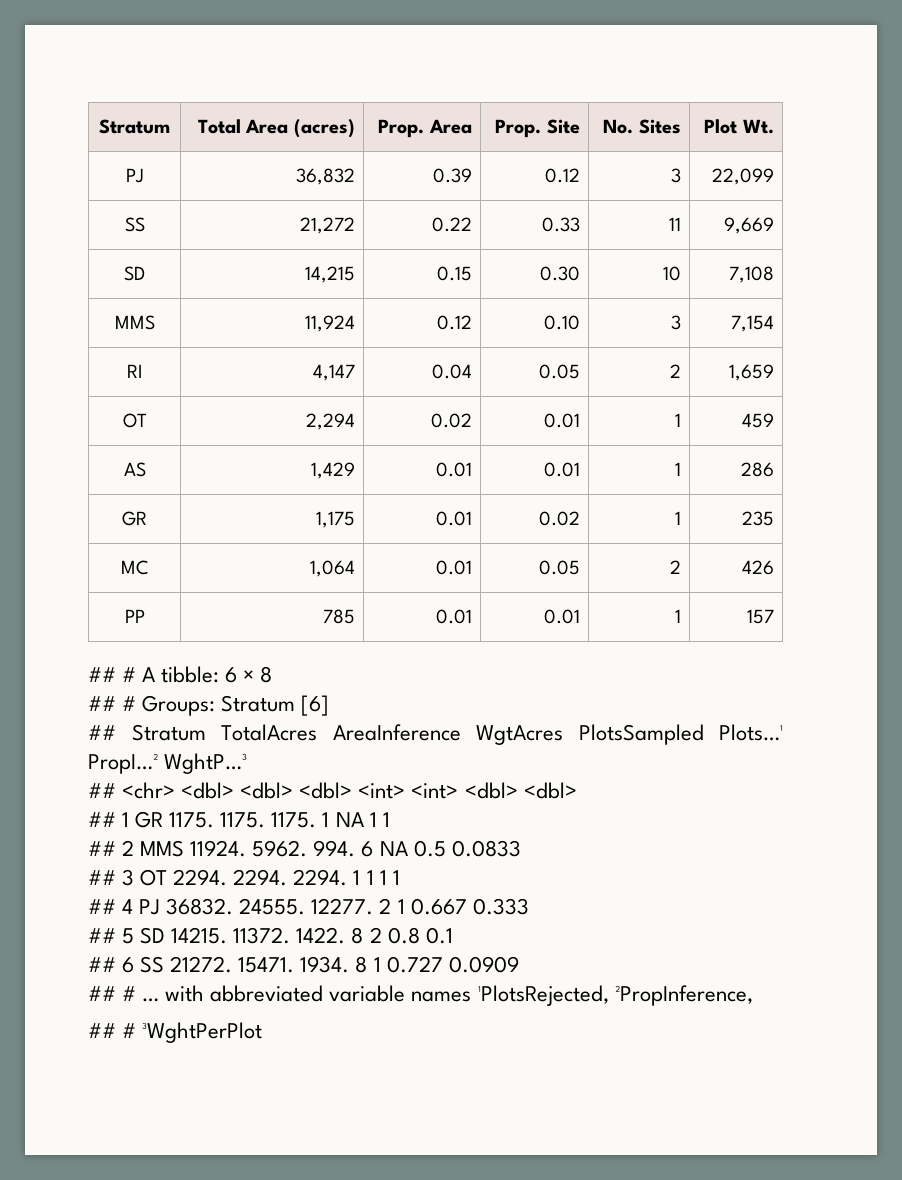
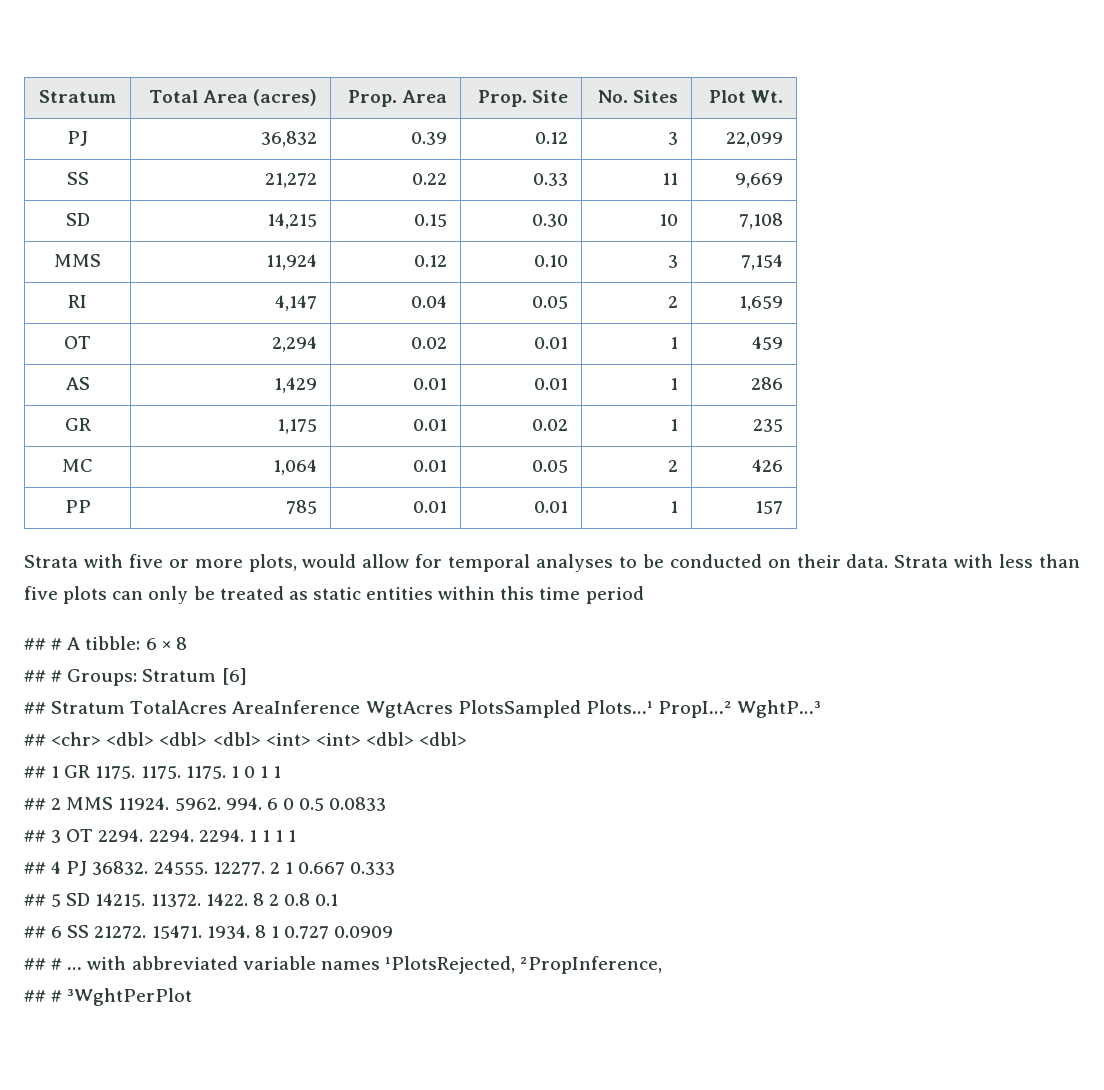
+ Strata with five or more plots, would allow for temporal analyses to be conducted on their data. Strata with less than five plots can only be treated as static entities within this time period
- 1 NA 1 1
+ 1 0 1 1
- 994. 6 NA 0.5 0.0833
+ 994. 6 0 0.5 0.0833

